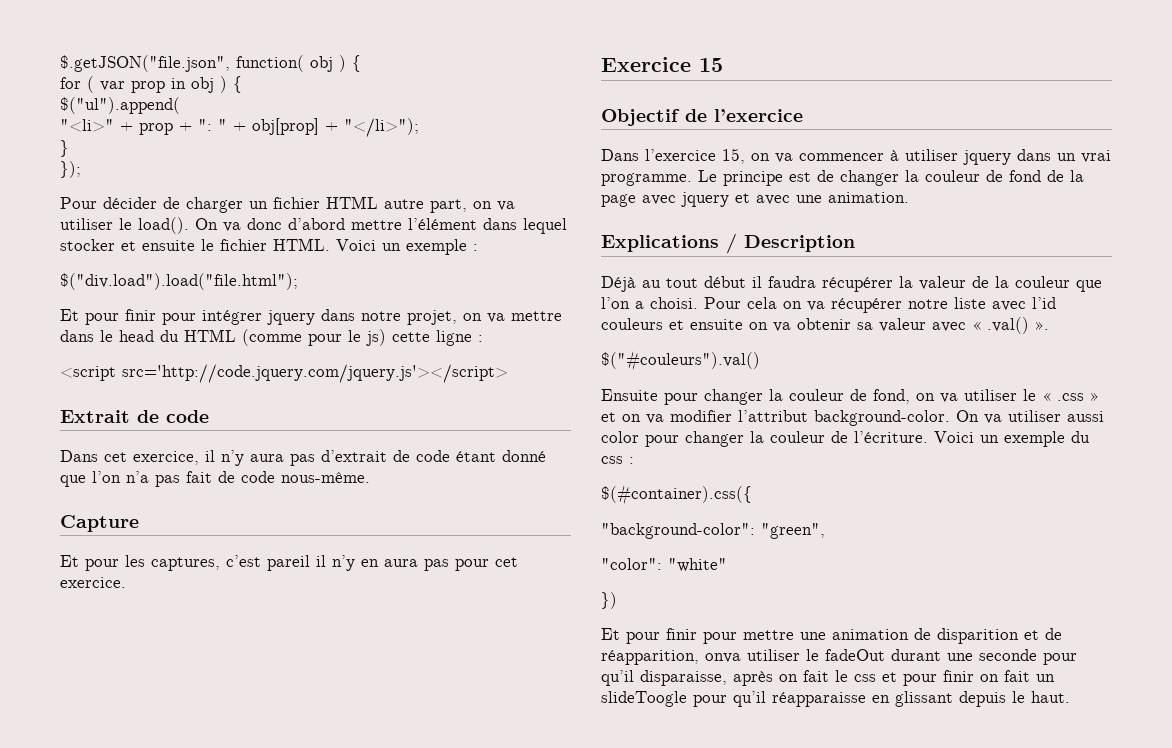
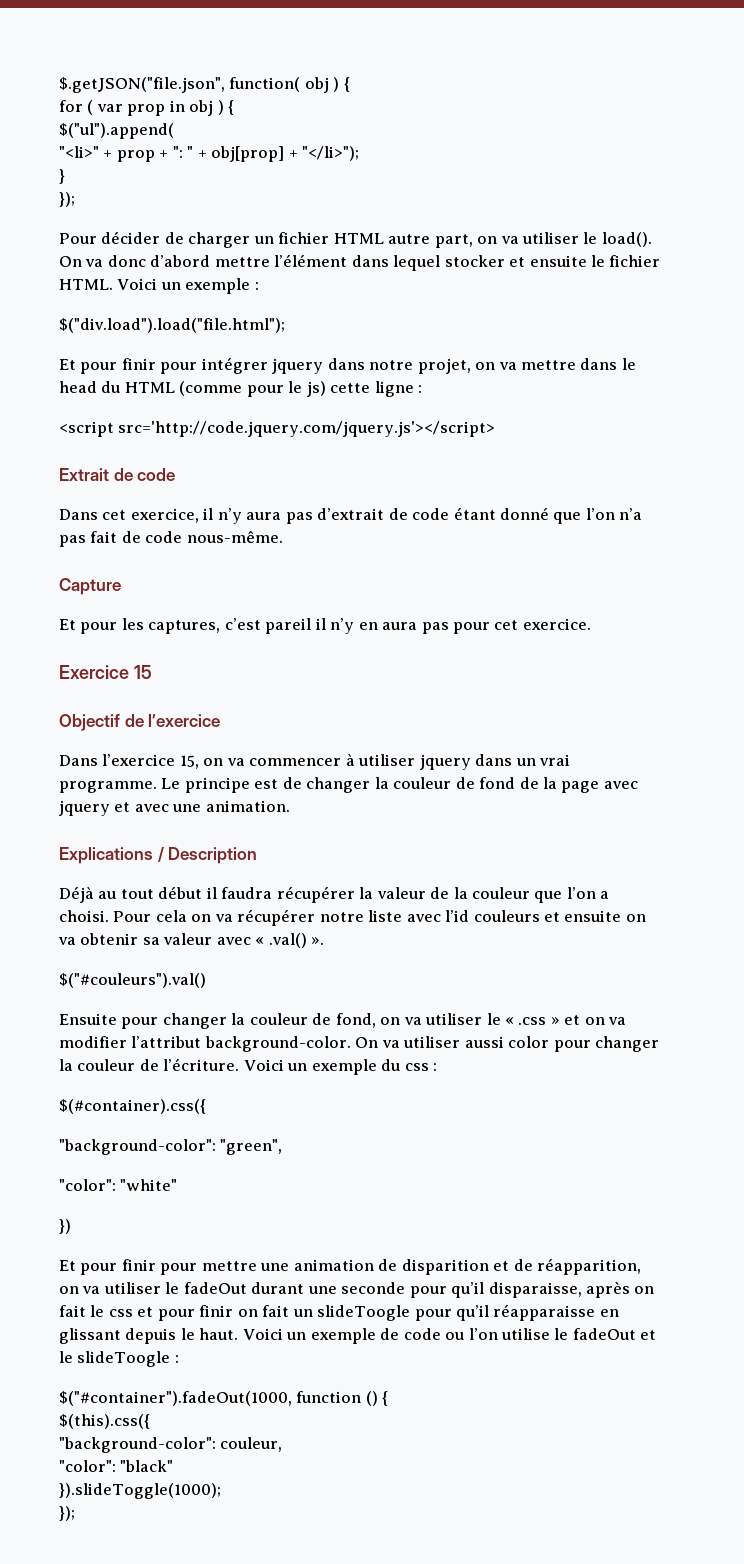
- Et pour finir pour mettre une animation de disparition et de réapparition, onva utiliser le fadeOut durant une seconde pour qu’il disparaisse, après on fait le css et pour finir on fait un slideToogle pour qu’il réapparaisse en glissant depuis le haut.
+ Et pour finir pour mettre une animation de disparition et de réapparition, on va utiliser le fadeOut durant une seconde pour qu’il disparaisse, après on fait le css et pour finir on fait un slideToogle pour qu’il réapparaisse en glissant depuis le haut.
+ Voici un exemple de code ou l’on utilise le fadeOut et le slideToogle :
+ $("#container").fadeOut(1000, function () {
+ $(this).css({
+ "background-color": couleur,
+ "color": "black"
+ }).slideToggle(1000);
+ });

